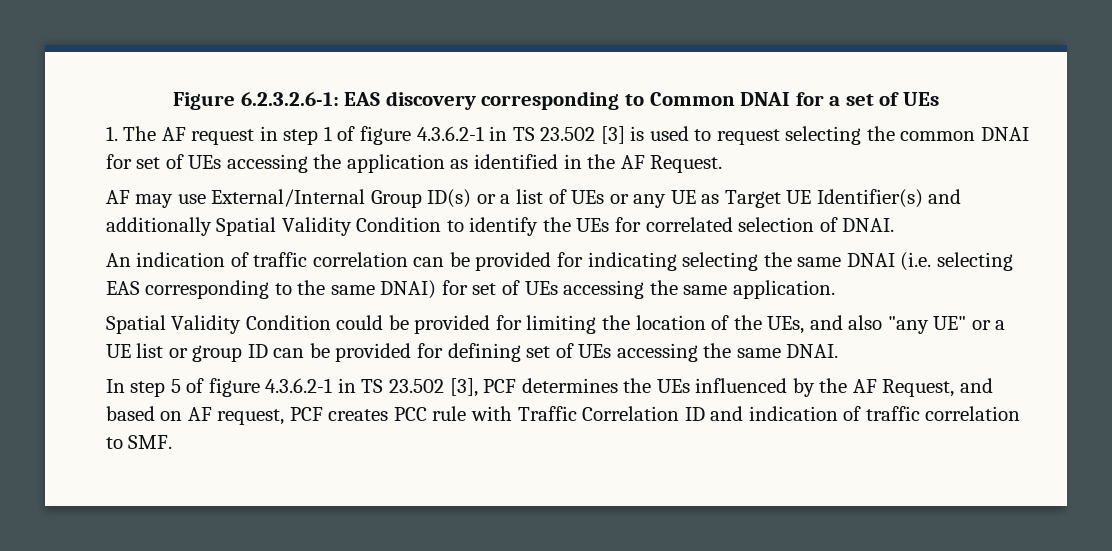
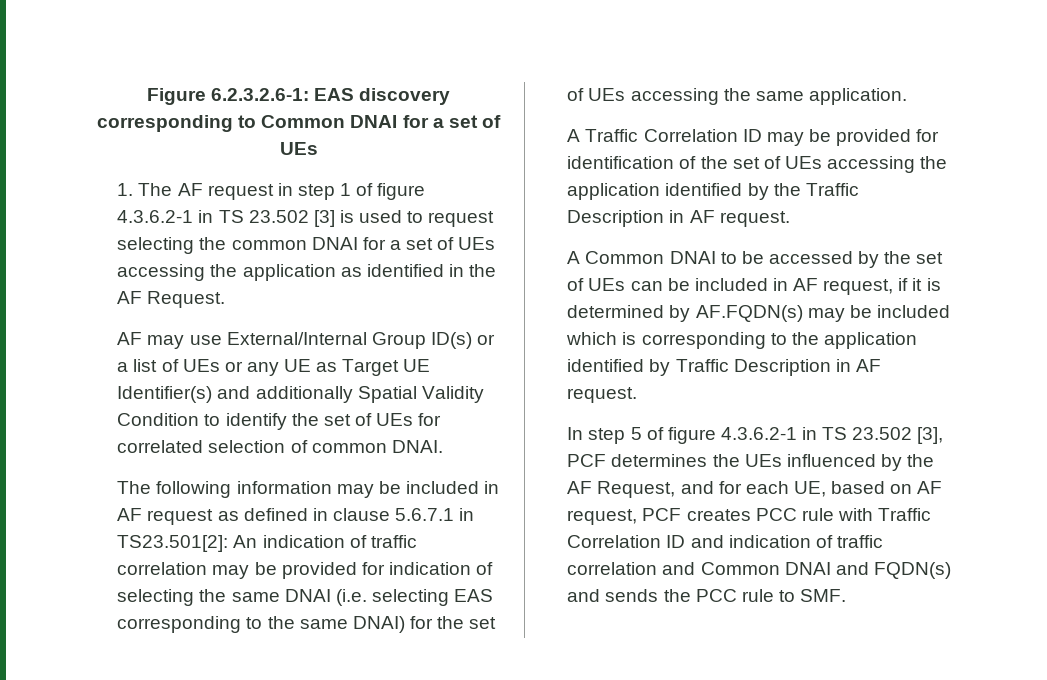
- 1. The AF request in step 1 of figure 4.3.6.2-1 in TS 23.502 [3] is used to request selecting the common DNAI for set of UEs accessing the application as identified in the AF Request.
+ 1. The AF request in step 1 of figure 4.3.6.2-1 in TS 23.502 [3] is used to request selecting the common DNAI for a set of UEs accessing the application as identified in the AF Request.
- AF may use External/Internal Group ID(s) or a list of UEs or any UE as Target UE Identifier(s) and additionally Spatial Validity Condition to identify the UEs for correlated selection of DNAI.
- An indication of traffic correlation can be provided for indicating selecting the same DNAI (i.e. selecting EAS corresponding to the same DNAI) for set of UEs accessing the same application.
+ AF may use External/Internal Group ID(s) or a list of UEs or any UE as Target UE Identifier(s) and additionally Spatial Validity Condition to identify the set of UEs for correlated selection of common DNAI.
+ The following information may be included in AF request as defined in clause 5.6.7.1 in TS23.501[2]: An indication of traffic correlation may be provided for indication of selecting the same DNAI (i.e. selecting EAS corresponding to the same DNAI) for the set of UEs accessing the same application.
- Spatial Validity Condition could be provided for limiting the location of the UEs, and also "any UE" or a UE list or group ID can be provided for defining set of UEs accessing the same DNAI.
+ A Traffic Correlation ID may be provided for identification of the set of UEs accessing the application identified by the Traffic Description in AF request.
+ A Common DNAI to be accessed by the set of UEs can be included in AF request, if it is determined by AF.FQDN(s) may be included which is corresponding to the application identified by Traffic Description in AF request.
- In step 5 of figure 4.3.6.2-1 in TS 23.502 [3], PCF determines the UEs influenced by the AF Request, and based on AF request, PCF creates PCC rule with Traffic Correlation ID and indication of traffic correlation to SMF.
+ In step 5 of figure 4.3.6.2-1 in TS 23.502 [3], PCF determines the UEs influenced by the AF Request, and for each UE, based on AF request, PCF creates PCC rule with Traffic Correlation ID and indication of traffic correlation and Common DNAI and FQDN(s) and sends the PCC rule to SMF.

